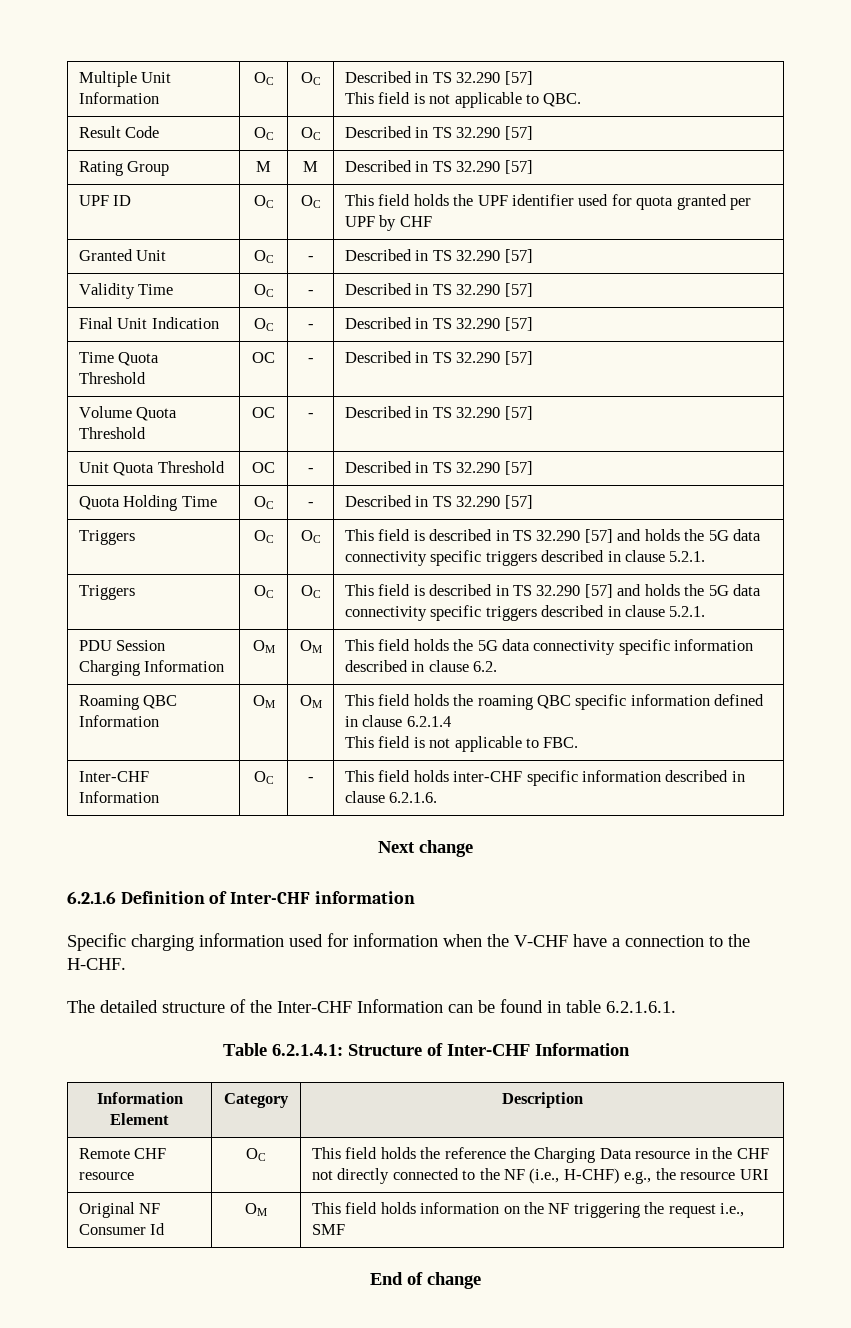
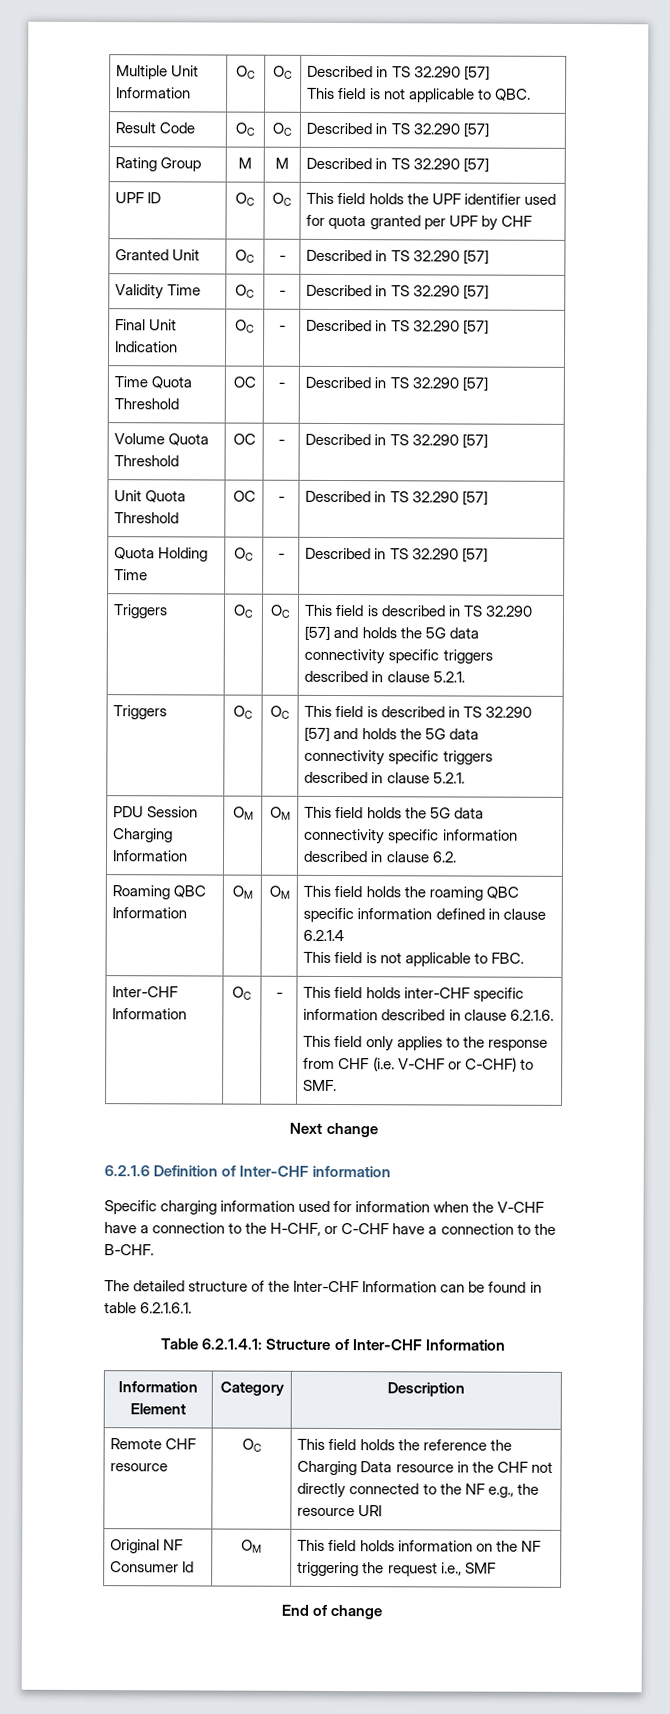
  Inter-CHF Information | OC | - | This field holds inter-CHF specific information described in clause 6.2.1.6.
+ This field only applies to the response from CHF (i.e. V-CHF or C-CHF) to SMF.
- Specific charging information used for information when the V-CHF have a connection to the H-CHF.
+ Specific charging information used for information when the V-CHF have a connection to the H-CHF, or C-CHF have a connection to the B-CHF.
- Remote CHF resource | OC | This field holds the reference the Charging Data resource in the CHF not directly connected to the NF (i.e., H-CHF) e.g., the resource URI
+ Remote CHF resource | OC | This field holds the reference the Charging Data resource in the CHF not directly connected to the NF e.g., the resource URI

